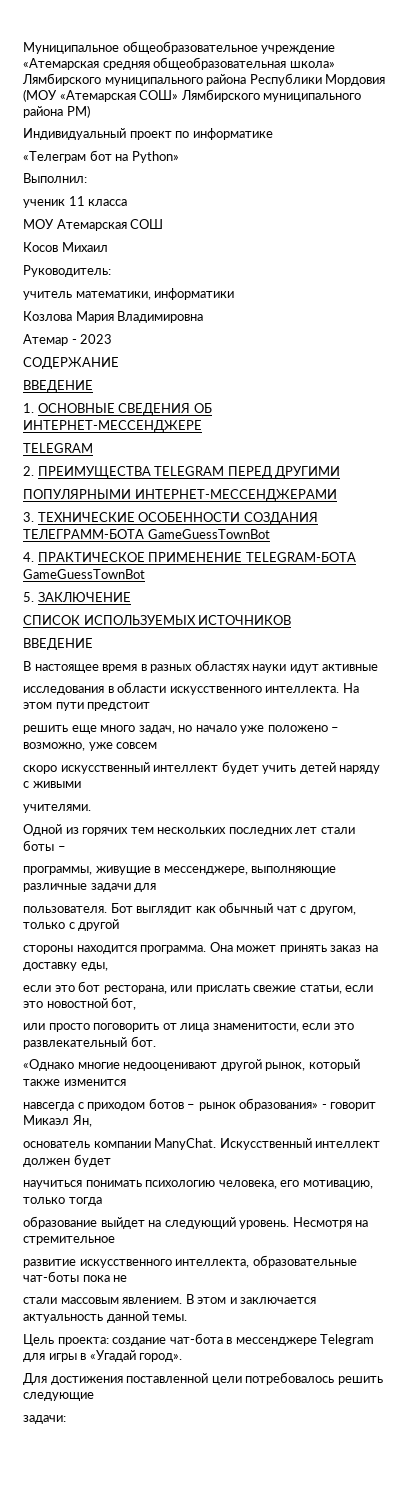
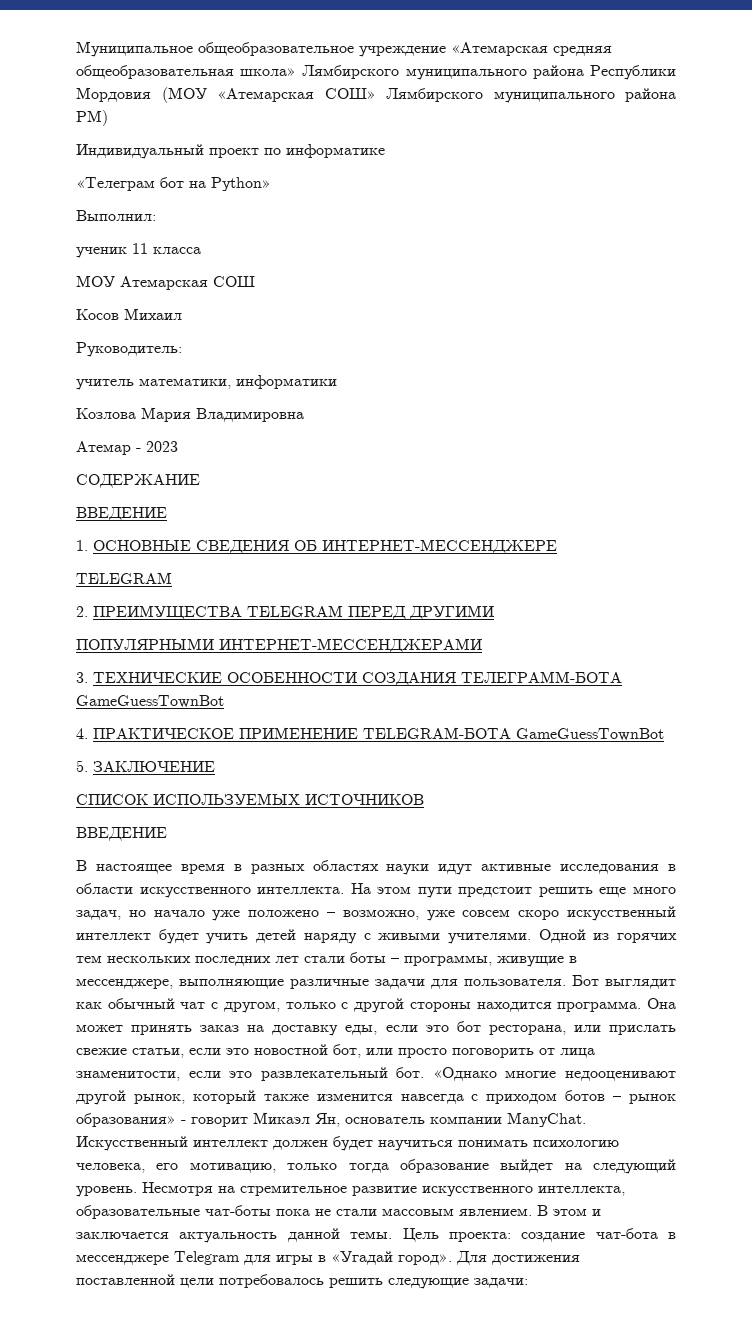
- В настоящее время в разных областях науки идут активные
- исследования в области искусственного интеллекта.
+ В настоящее время в разных областях науки идут активные исследования в области искусственного интеллекта.
- На этом пути предстоит
- решить еще много задач, но начало уже положено – возможно, уже совсем
- скоро искусственный интеллект будет учить детей наряду с живыми
- учителями.
- Одной из горячих тем нескольких последних лет стали боты –
- программы, живущие в мессенджере, выполняющие различные задачи для
- пользователя.
+ На этом пути предстоит решить еще много задач, но начало уже положено – возможно, уже совсем скоро искусственный интеллект будет учить детей наряду с живыми учителями. Одной из горячих тем нескольких последних лет стали боты – программы, живущие в мессенджере, выполняющие различные задачи для пользователя.
- Бот выглядит как обычный чат с другом, только с другой
- стороны находится программа.
+ Бот выглядит как обычный чат с другом, только с другой стороны находится программа.
- Она может принять заказ на доставку еды,
- если это бот ресторана, или прислать свежие статьи, если это новостной бот,
- или просто поговорить от лица знаменитости, если это развлекательный бот.
- «Однако многие недооценивают другой рынок, который также изменится
- навсегда с приходом ботов – рынок образования» - говорит Микаэл Ян,
- основатель компании ManyChat.
+ Она может принять заказ на доставку еды, если это бот ресторана, или прислать свежие статьи, если это новостной бот, или просто поговорить от лица знаменитости, если это развлекательный бот. «Однако многие недооценивают другой рынок, который также изменится навсегда с приходом ботов – рынок образования» - говорит Микаэл Ян, основатель компании ManyChat.
- Искусственный интеллект должен будет
- научиться понимать психологию человека, его мотивацию, только тогда
- образование выйдет на следующий уровень.
+ Искусственный интеллект должен будет научиться понимать психологию человека, его мотивацию, только тогда образование выйдет на следующий уровень.
- Несмотря на стремительное
- развитие искусственного интеллекта, образовательные чат-боты пока не
- стали массовым явлением.
+ Несмотря на стремительное развитие искусственного интеллекта, образовательные чат-боты пока не стали массовым явлением.
- В этом и заключается актуальность данной темы.
- Цель проекта: создание чат-бота в мессенджере Telegram для игры в «Угадай город».
- Для достижения поставленной цели потребовалось решить следующие
- задачи:
+ В этом и заключается актуальность данной темы. Цель проекта: создание чат-бота в мессенджере Telegram для игры в «Угадай город». Для достижения поставленной цели потребовалось решить следующие задачи:

